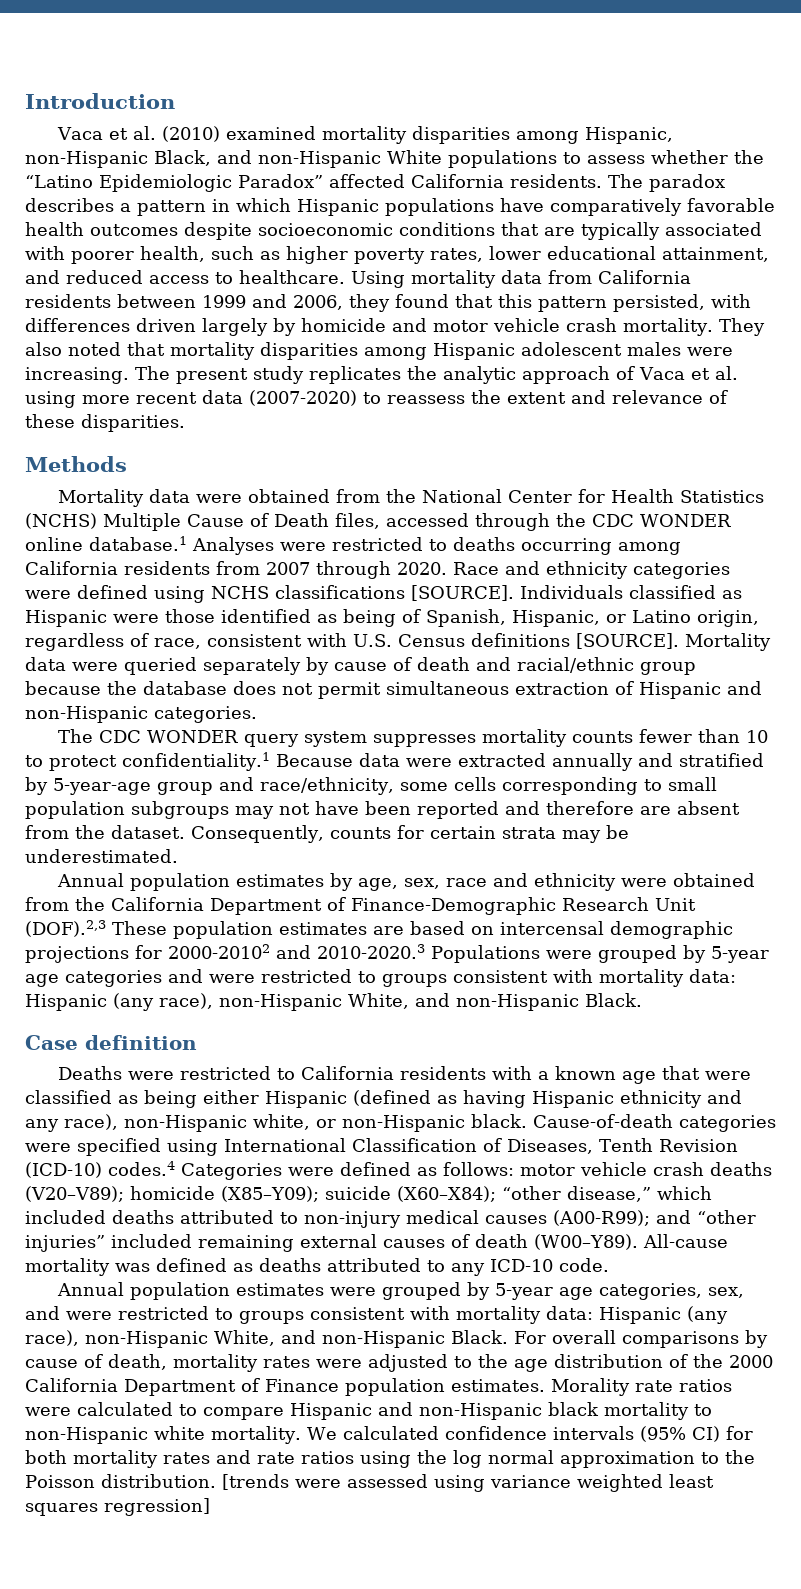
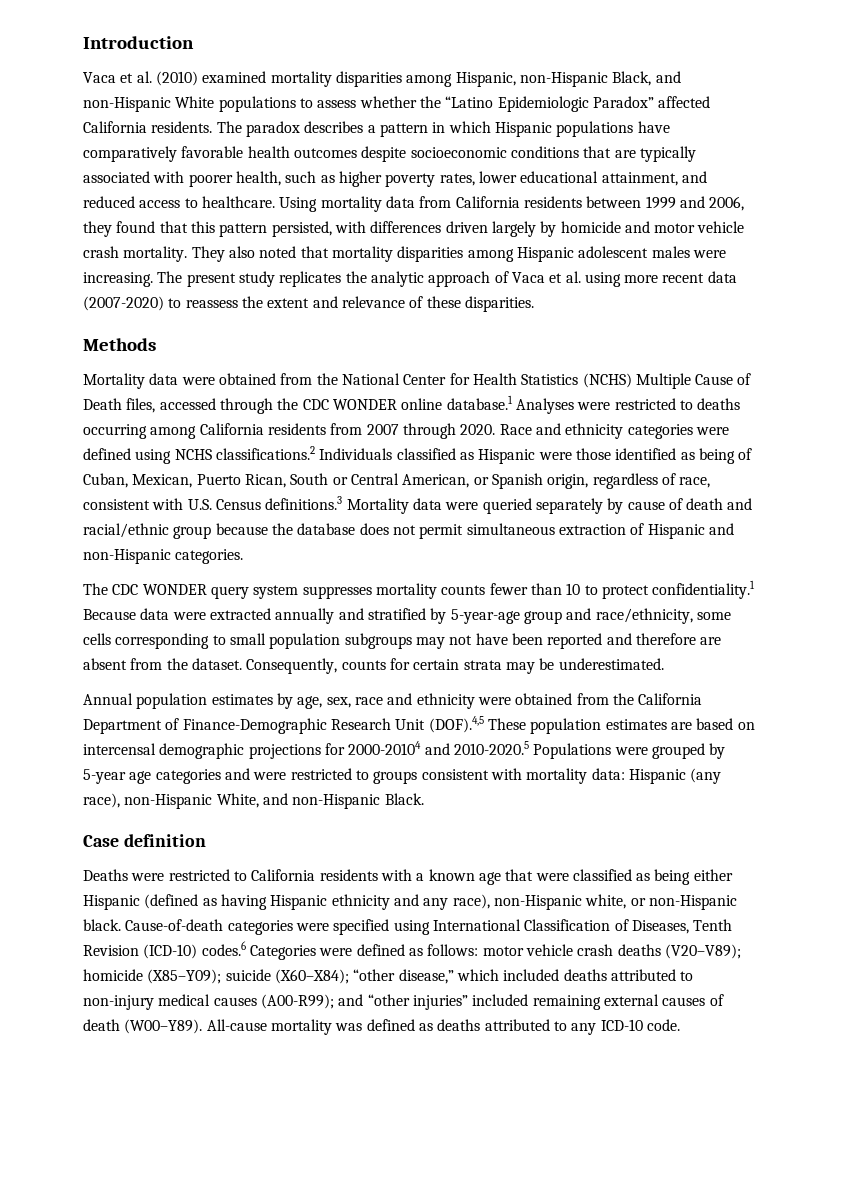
- Race and ethnicity categories were defined using NCHS classifications [SOURCE]. Individuals classified as Hispanic were those identified as being of Spanish, Hispanic, or Latino origin, regardless of race, consistent with U.S. Census definitions [SOURCE]. Mortality data were queried separately by cause of death and racial/ethnic group because the database does not permit simultaneous extraction of Hispanic and non-Hispanic categories.
+ Race and ethnicity categories were defined using NCHS classifications.2 Individuals classified as Hispanic were those identified as being of Cuban, Mexican, Puerto Rican, South or Central American, or Spanish origin, regardless of race, consistent with U.S. Census definitions.3 Mortality data were queried separately by cause of death and racial/ethnic group because the database does not permit simultaneous extraction of Hispanic and non-Hispanic categories.
- Annual population estimates by age, sex, race and ethnicity were obtained from the California Department of Finance-Demographic Research Unit (DOF).2,3 These population estimates are based on intercensal demographic projections for 2000-20102 and 2010-2020.3 Populations were grouped by 5-year age categories and were restricted to groups consistent with mortality data: Hispanic (any race), non-Hispanic White, and non-Hispanic Black.
+ Annual population estimates by age, sex, race and ethnicity were obtained from the California Department of Finance-Demographic Research Unit (DOF).4,5 These population estimates are based on intercensal demographic projections for 2000-20104 and 2010-2020.5 Populations were grouped by 5-year age categories and were restricted to groups consistent with mortality data: Hispanic (any race), non-Hispanic White, and non-Hispanic Black.
- Cause-of-death categories were specified using International Classification of Diseases, Tenth Revision (ICD-10) codes.4 Categories were defined as follows: motor vehicle crash deaths (V20–V89); homicide (X85–Y09); suicide (X60–X84); “other disease,” which included deaths attributed to non-injury medical causes (A00-R99); and “other injuries” included remaining external causes of death (W00–Y89).
+ Cause-of-death categories were specified using International Classification of Diseases, Tenth Revision (ICD-10) codes.6 Categories were defined as follows: motor vehicle crash deaths (V20–V89); homicide (X85–Y09); suicide (X60–X84); “other disease,” which included deaths attributed to non-injury medical causes (A00-R99); and “other injuries” included remaining external causes of death (W00–Y89).
- Annual population estimates were grouped by 5-year age categories, sex, and were restricted to groups consistent with mortality data: Hispanic (any race), non-Hispanic White, and non-Hispanic Black. For overall comparisons by cause of death, mortality rates were adjusted to the age distribution of the 2000 California Department of Finance population estimates. Morality rate ratios were calculated to compare Hispanic and non-Hispanic black mortality to non-Hispanic white mortality. We calculated confidence intervals (95% CI) for both mortality rates and rate ratios using the log normal approximation to the Poisson distribution. [trends were assessed using variance weighted least squares regression]

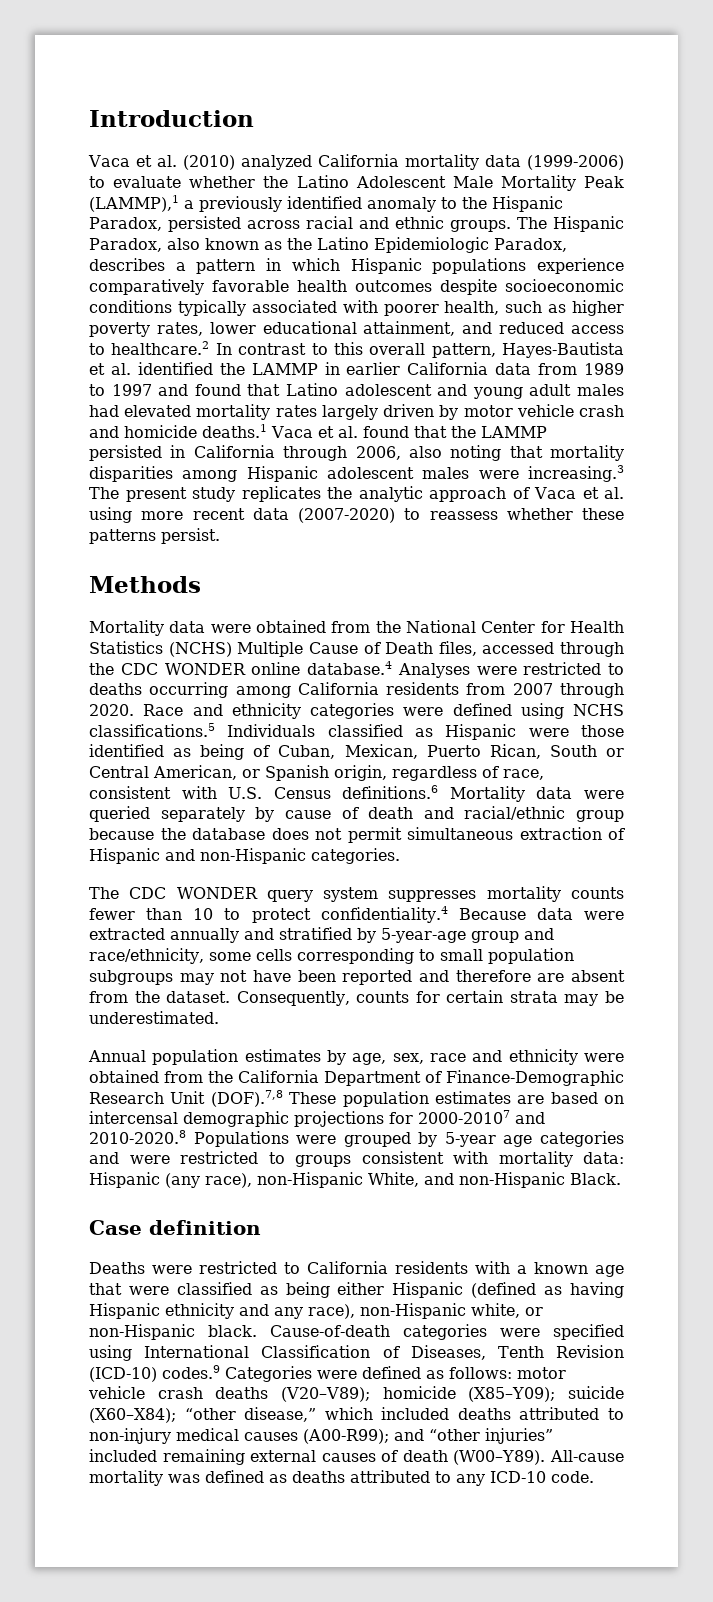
- Vaca et al. (2010) examined mortality disparities among Hispanic, non-Hispanic Black, and non-Hispanic White populations to assess whether the “Latino Epidemiologic Paradox” affected California residents. The paradox describes a pattern in which Hispanic populations have comparatively favorable health outcomes despite socioeconomic conditions that are typically associated with poorer health, such as higher poverty rates, lower educational attainment, and reduced access to healthcare. Using mortality data from California residents between 1999 and 2006, they found that this pattern persisted, with differences driven largely by homicide and motor vehicle crash mortality. They also noted that mortality disparities among Hispanic adolescent males were increasing. The present study replicates the analytic approach of Vaca et al. using more recent data (2007-2020) to reassess the extent and relevance of these disparities.
+ Vaca et al. (2010) analyzed California mortality data (1999-2006) to evaluate whether the Latino Adolescent Male Mortality Peak (LAMMP),1 a previously identified anomaly to the Hispanic Paradox, persisted across racial and ethnic groups. The Hispanic Paradox, also known as the Latino Epidemiologic Paradox, describes a pattern in which Hispanic populations experience comparatively favorable health outcomes despite socioeconomic conditions typically associated with poorer health, such as higher poverty rates, lower educational attainment, and reduced access to healthcare.2 In contrast to this overall pattern, Hayes-Bautista et al. identified the LAMMP in earlier California data from 1989 to 1997 and found that Latino adolescent and young adult males had elevated mortality rates largely driven by motor vehicle crash and homicide deaths.1 Vaca et al. found that the LAMMP persisted in California through 2006, also noting that mortality disparities among Hispanic adolescent males were increasing.3 The present study replicates the analytic approach of Vaca et al. using more recent data (2007-2020) to reassess whether these patterns persist.
- Mortality data were obtained from the National Center for Health Statistics (NCHS) Multiple Cause of Death files, accessed through the CDC WONDER online database.1 Analyses were restricted to deaths occurring among California residents from 2007 through 2020.
+ Mortality data were obtained from the National Center for Health Statistics (NCHS) Multiple Cause of Death files, accessed through the CDC WONDER online database.4 Analyses were restricted to deaths occurring among California residents from 2007 through 2020.
- Race and ethnicity categories were defined using NCHS classifications.2 Individuals classified as Hispanic were those identified as being of Cuban, Mexican, Puerto Rican, South or Central American, or Spanish origin, regardless of race, consistent with U.S. Census definitions.3 Mortality data were queried separately by cause of death and racial/ethnic group because the database does not permit simultaneous extraction of Hispanic and non-Hispanic categories.
+ Race and ethnicity categories were defined using NCHS classifications.5 Individuals classified as Hispanic were those identified as being of Cuban, Mexican, Puerto Rican, South or Central American, or Spanish origin, regardless of race, consistent with U.S. Census definitions.6 Mortality data were queried separately by cause of death and racial/ethnic group because the database does not permit simultaneous extraction of Hispanic and non-Hispanic categories.
- The CDC WONDER query system suppresses mortality counts fewer than 10 to protect confidentiality.1 Because data were extracted annually and stratified by 5-year-age group and race/ethnicity, some cells corresponding to small population subgroups may not have been reported and therefore are absent from the dataset.
+ The CDC WONDER query system suppresses mortality counts fewer than 10 to protect confidentiality.4 Because data were extracted annually and stratified by 5-year-age group and race/ethnicity, some cells corresponding to small population subgroups may not have been reported and therefore are absent from the dataset.
- Annual population estimates by age, sex, race and ethnicity were obtained from the California Department of Finance-Demographic Research Unit (DOF).4,5 These population estimates are based on intercensal demographic projections for 2000-20104 and 2010-2020.5 Populations were grouped by 5-year age categories and were restricted to groups consistent with mortality data: Hispanic (any race), non-Hispanic White, and non-Hispanic Black.
+ Annual population estimates by age, sex, race and ethnicity were obtained from the California Department of Finance-Demographic Research Unit (DOF).7,8 These population estimates are based on intercensal demographic projections for 2000-20107 and 2010-2020.8 Populations were grouped by 5-year age categories and were restricted to groups consistent with mortality data: Hispanic (any race), non-Hispanic White, and non-Hispanic Black.
- Cause-of-death categories were specified using International Classification of Diseases, Tenth Revision (ICD-10) codes.6 Categories were defined as follows: motor vehicle crash deaths (V20–V89); homicide (X85–Y09); suicide (X60–X84); “other disease,” which included deaths attributed to non-injury medical causes (A00-R99); and “other injuries” included remaining external causes of death (W00–Y89).
+ Cause-of-death categories were specified using International Classification of Diseases, Tenth Revision (ICD-10) codes.9 Categories were defined as follows: motor vehicle crash deaths (V20–V89); homicide (X85–Y09); suicide (X60–X84); “other disease,” which included deaths attributed to non-injury medical causes (A00-R99); and “other injuries” included remaining external causes of death (W00–Y89).

